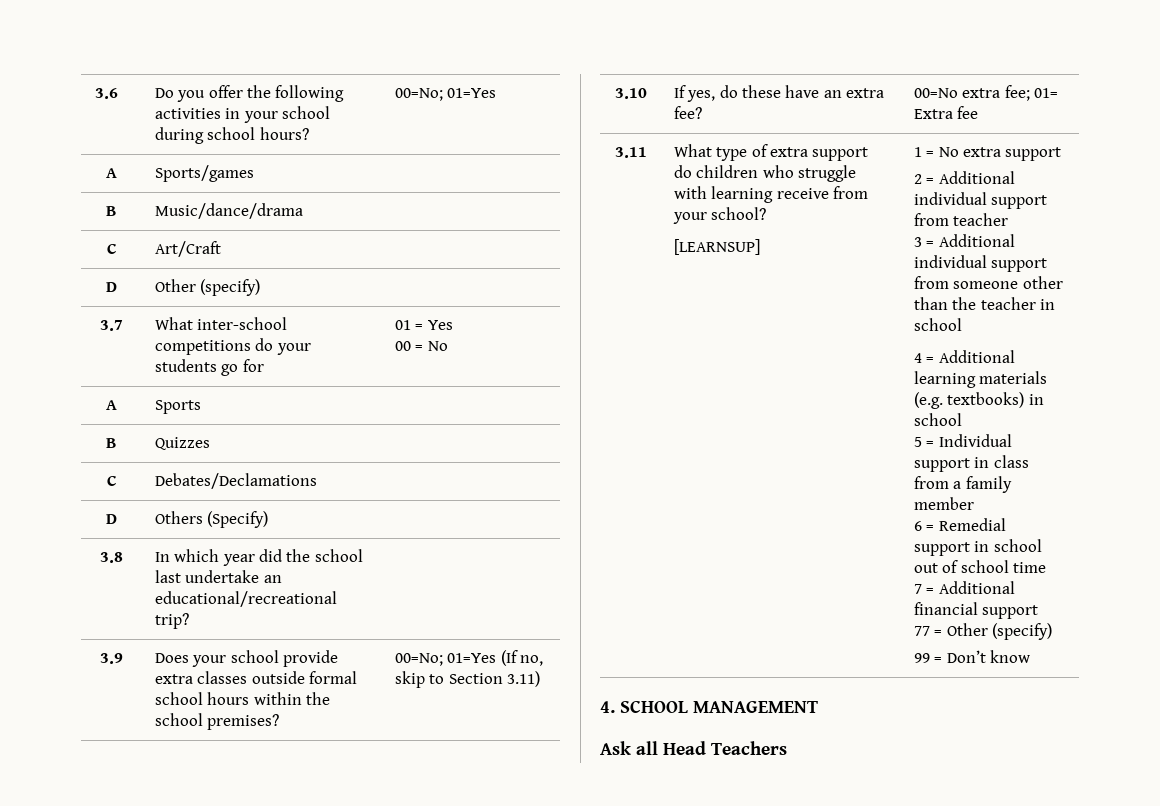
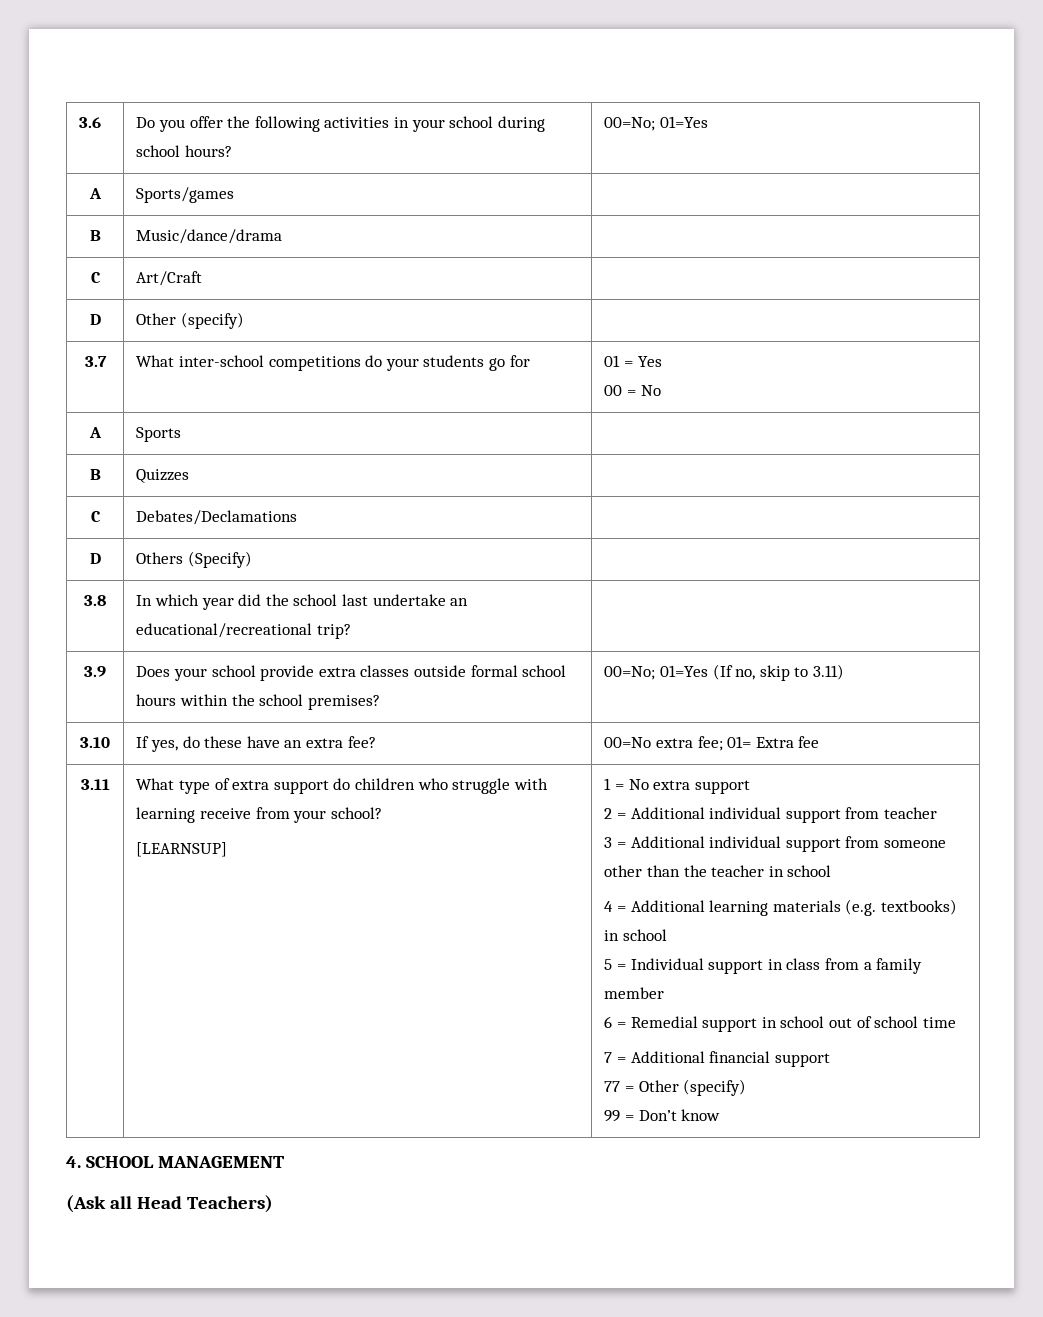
- 3.9 | Does your school provide extra classes outside formal school hours within the school premises? | 00=No; 01=Yes (If no, skip to Section 3.11)
+ 3.9 | Does your school provide extra classes outside formal school hours within the school premises? | 00=No; 01=Yes (If no, skip to 3.11)
- Ask all Head Teachers
+ (Ask all Head Teachers)

